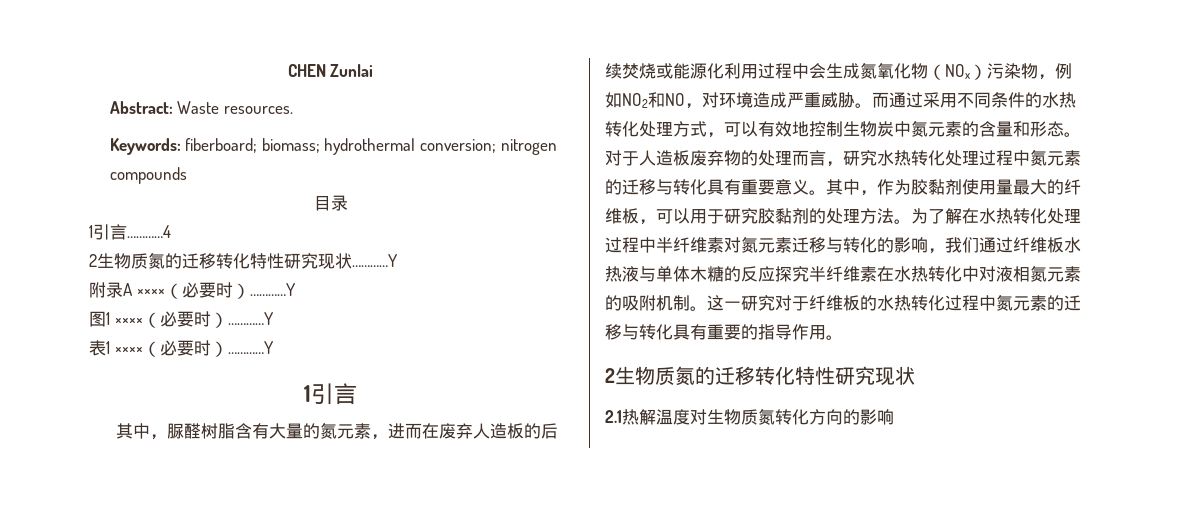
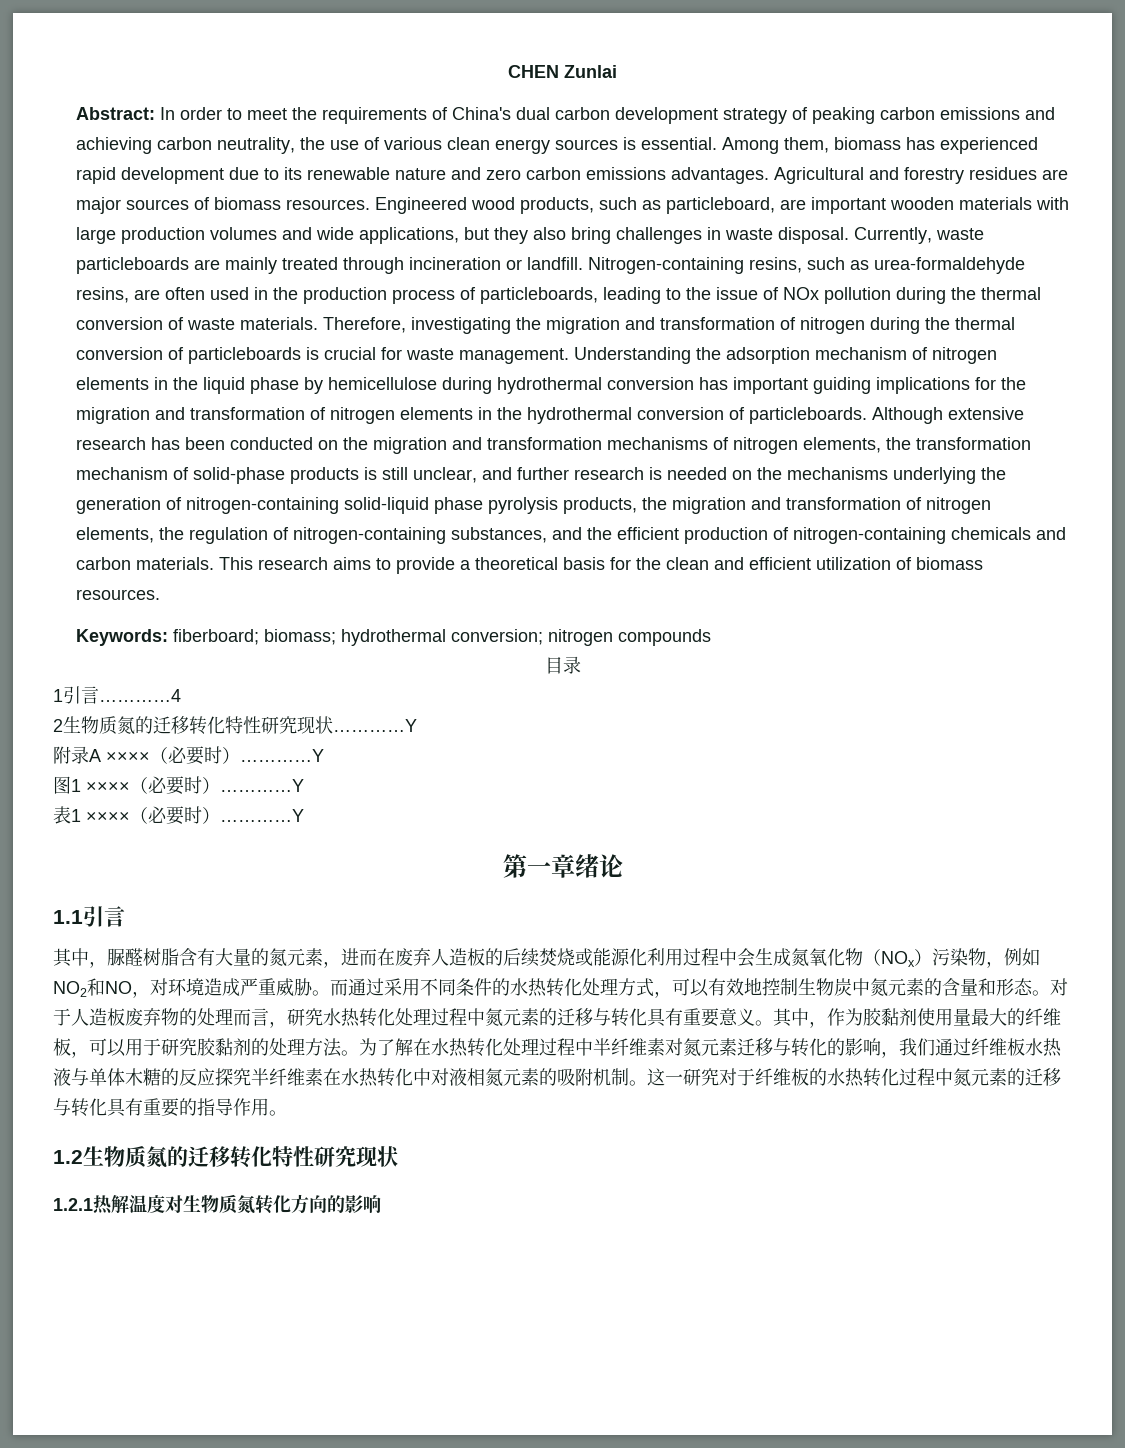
- Abstract: Waste resources.
+ Abstract: In order to meet the requirements of China's dual carbon development strategy of peaking carbon emissions and achieving carbon neutrality, the use of various clean energy sources is essential. Among them, biomass has experienced rapid development due to its renewable nature and zero carbon emissions advantages. Agricultural and forestry residues are major sources of biomass resources. Engineered wood products, such as particleboard, are important wooden materials with large production volumes and wide applications, but they also bring challenges in waste disposal. Currently, waste particleboards are mainly treated through incineration or landfill. Nitrogen-containing resins, such as urea-formaldehyde resins, are often used in the production process of particleboards, leading to the issue of NOx pollution during the thermal conversion of waste materials. Therefore, investigating the migration and transformation of nitrogen during the thermal conversion of particleboards is crucial for waste management. Understanding the adsorption mechanism of nitrogen elements in the liquid phase by hemicellulose during hydrothermal conversion has important guiding implications for the migration and transformation of nitrogen elements in the hydrothermal conversion of particleboards. Although extensive research has been conducted on the migration and transformation mechanisms of nitrogen elements, the transformation mechanism of solid-phase products is still unclear, and further research is needed on the mechanisms underlying the generation of nitrogen-containing solid-liquid phase pyrolysis products, the migration and transformation of nitrogen elements, the regulation of nitrogen-containing substances, and the efficient production of nitrogen-containing chemicals and carbon materials. This research aims to provide a theoretical basis for the clean and efficient utilization of biomass resources.
  表1 ××××（必要时）…………Y
- 1引言
+ 第一章绪论
+ 1.1引言
  这一研究对于纤维板的水热转化过程中氮元素的迁移与转化具有重要的指导作用。
- 2生物质氮的迁移转化特性研究现状
+ 1.2生物质氮的迁移转化特性研究现状
- 2.1热解温度对生物质氮转化方向的影响
+ 1.2.1热解温度对生物质氮转化方向的影响

